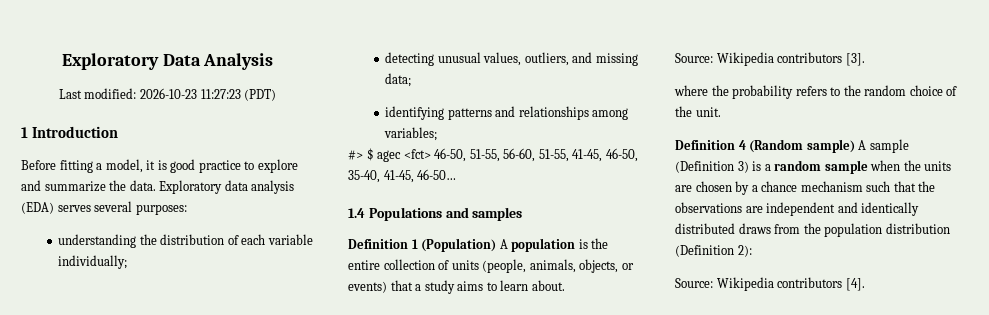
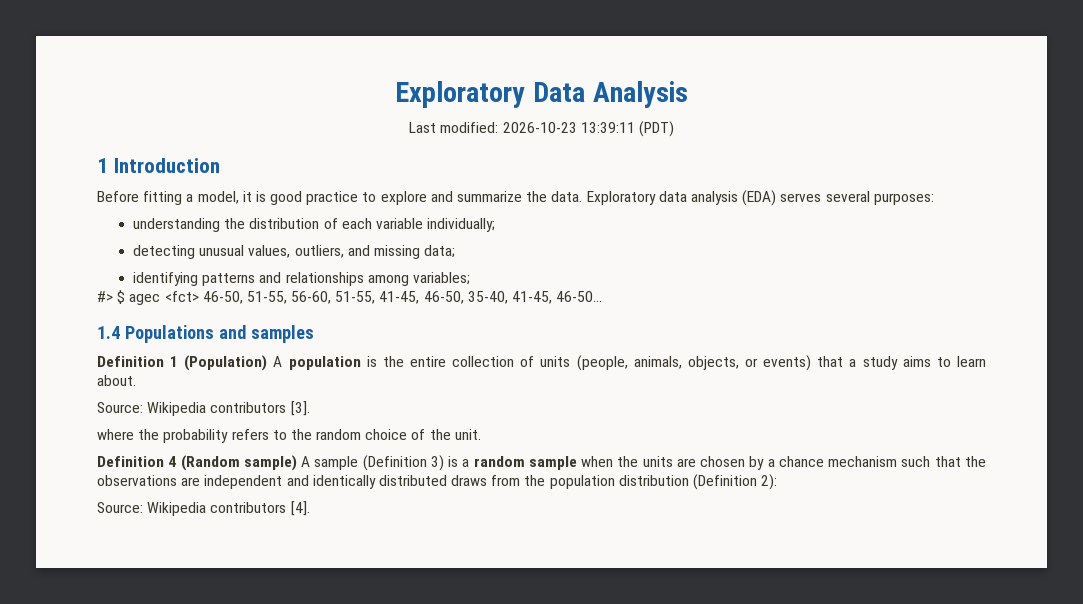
- Last modified: 2026-10-23 11:27:23 (PDT)
+ Last modified: 2026-10-23 13:39:11 (PDT)

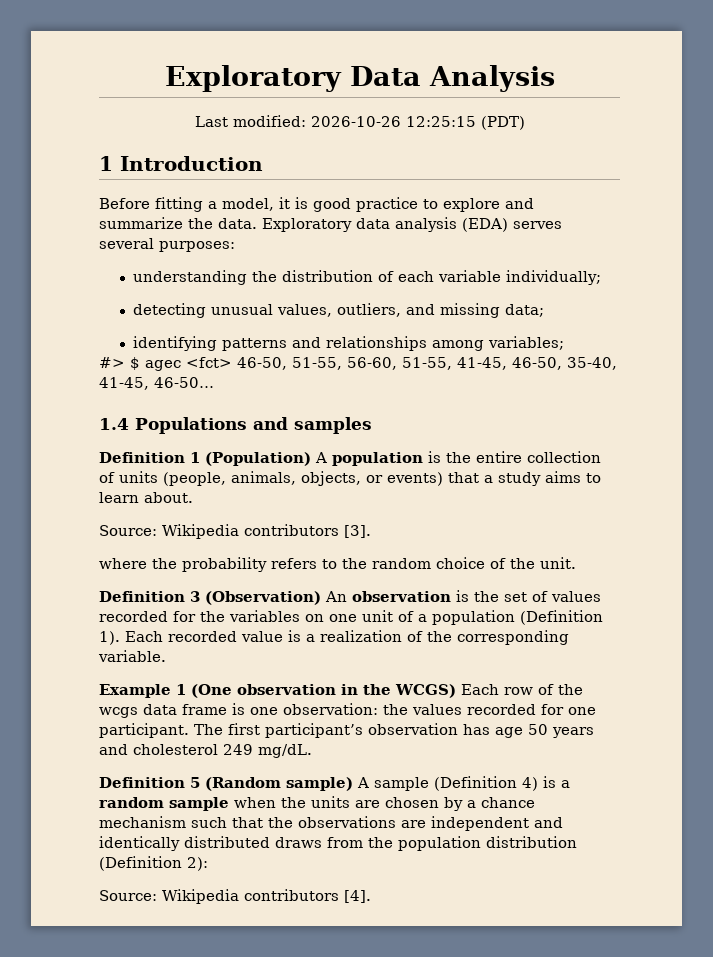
- Last modified: 2026-10-23 13:39:11 (PDT)
+ Last modified: 2026-10-26 12:25:15 (PDT)
- Definition 4 (Random sample) A sample (Definition 3) is a random sample when the units are chosen by a chance mechanism such that the observations are independent and identically distributed draws from the population distribution (Definition 2):
+ Definition 3 (Observation) An observation is the set of values recorded for the variables on one unit of a population (Definition 1). Each recorded value is a realization of the corresponding variable.
+ Example 1 (One observation in the WCGS) Each row of the wcgs data frame is one observation: the values recorded for one participant. The first participant’s observation has age 50 years and cholesterol 249 mg/dL.
+ Definition 5 (Random sample) A sample (Definition 4) is a random sample when the units are chosen by a chance mechanism such that the observations are independent and identically distributed draws from the population distribution (Definition 2):

